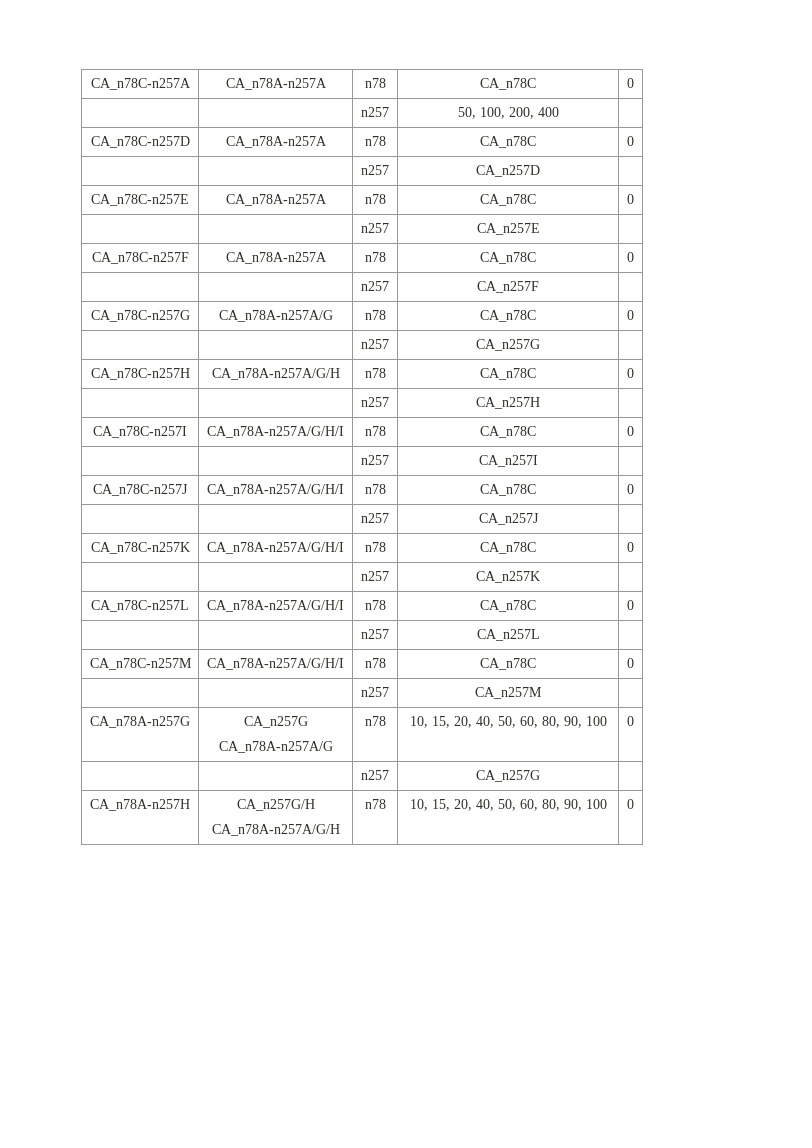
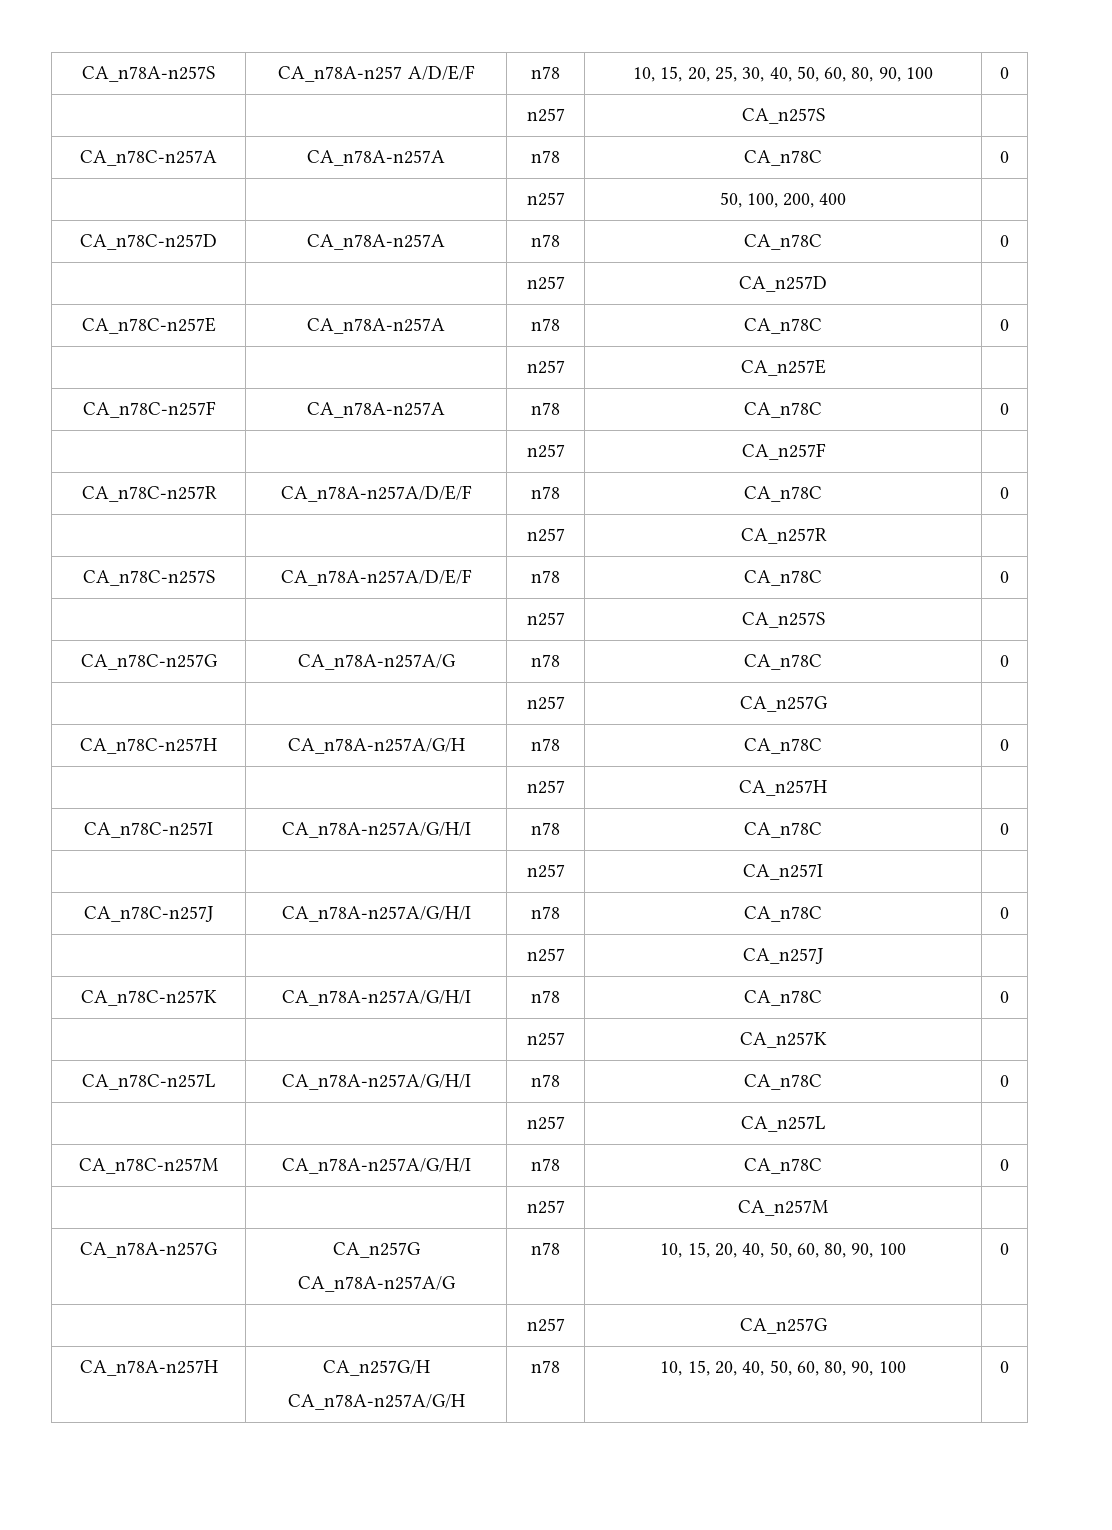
+ CA_n78A-n257S | CA_n78A-n257 A/D/E/F | n78 | 10, 15, 20, 25, 30, 40, 50, 60, 80, 90, 100 | 0
+ | | n257 | CA_n257S |
+ CA_n78C-n257R | CA_n78A-n257A/D/E/F | n78 | CA_n78C | 0
+ | | n257 | CA_n257R |
+ CA_n78C-n257S | CA_n78A-n257A/D/E/F | n78 | CA_n78C | 0
+ | | n257 | CA_n257S |

